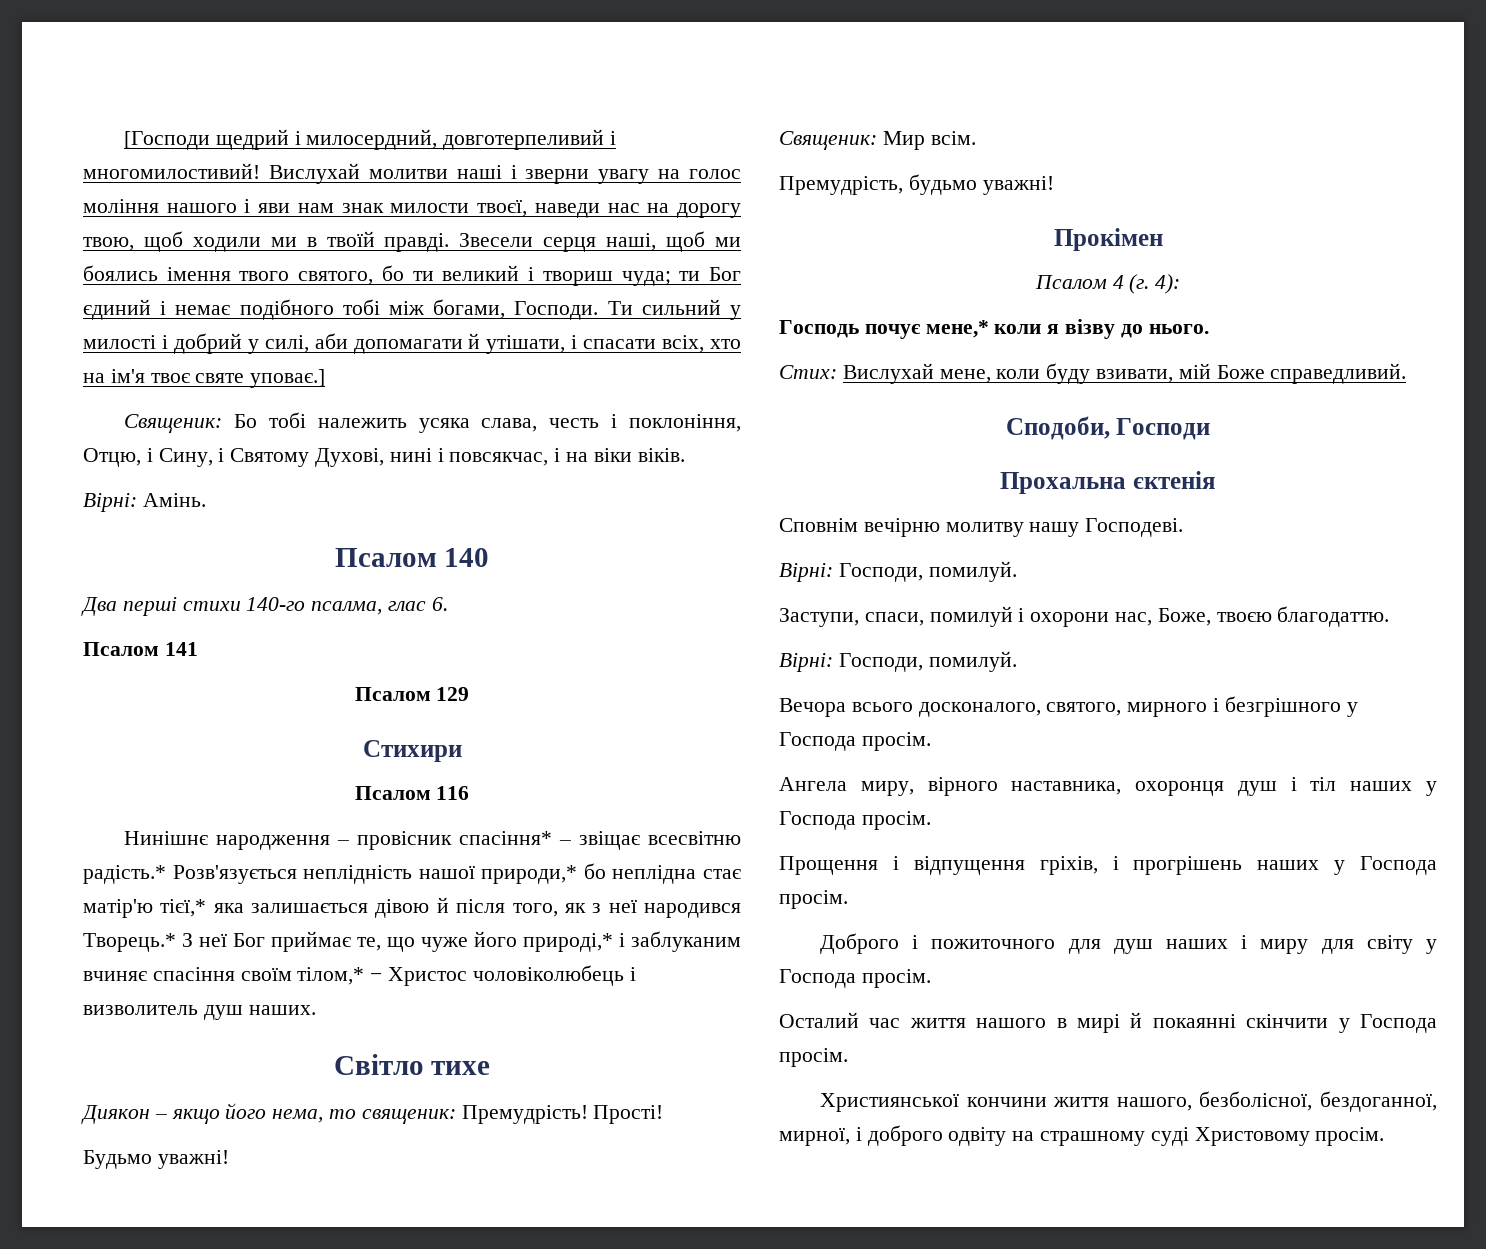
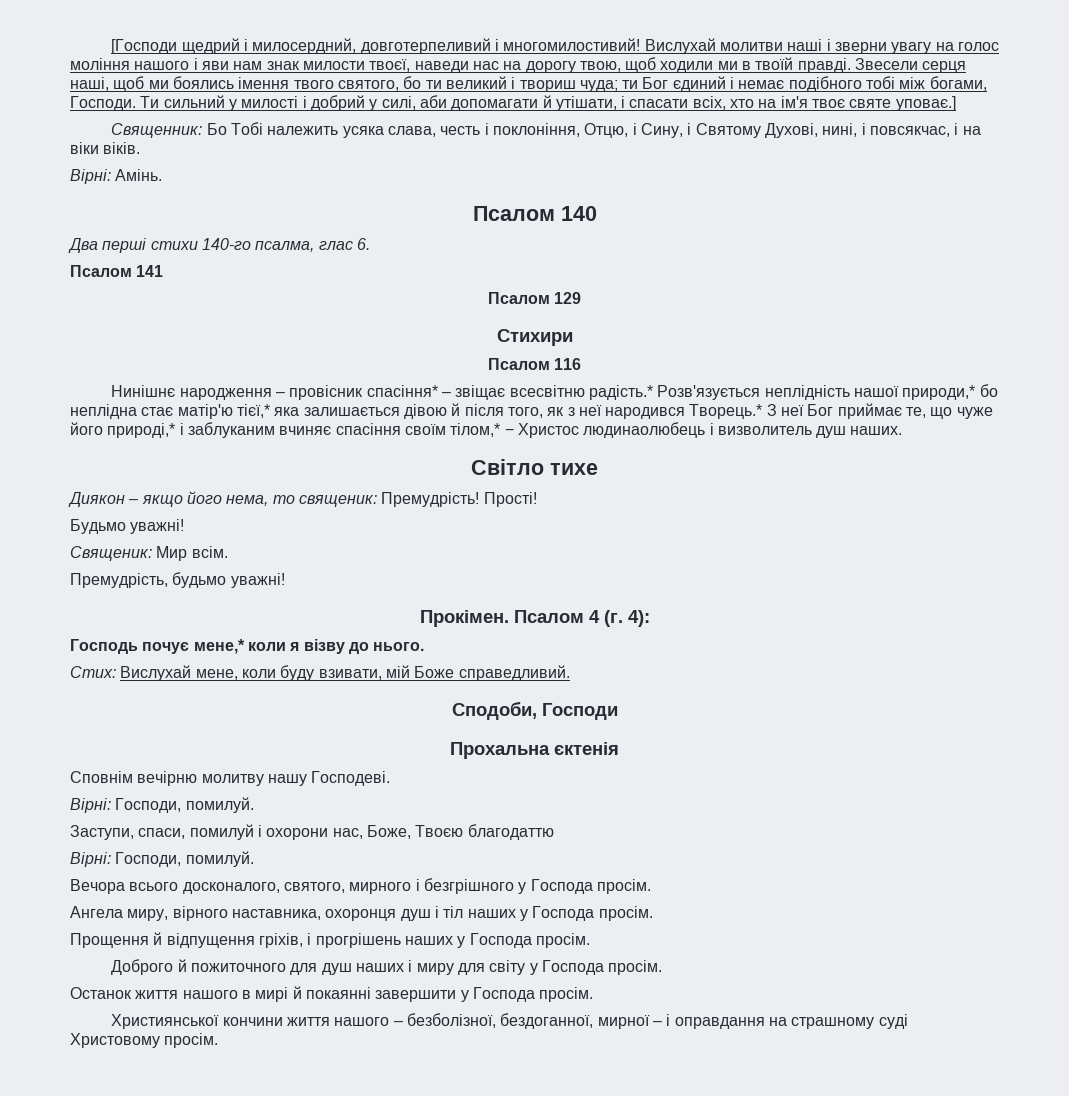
- Священик: Бо тобі належить усяка слава, честь і поклоніння, Отцю, і Сину, і Святому Духові, нині і повсякчас, і на віки віків.
+ Священник: Бо Тобі належить усяка слава, честь і поклоніння, Отцю, і Сину, і Святому Духові, нині, і повсякчас, і на віки віків.
- Нинішнє народження – провісник спасіння* – звіщає всесвітню радість.* Розв'язується неплідність нашої природи,* бо неплідна стає матір'ю тієї,* яка залишається дівою й після того, як з неї народився Творець.* З неї Бог приймає те, що чуже його природі,* і заблуканим вчиняє спасіння своїм тілом,* − Христос чоловіколюбець і визволитель душ наших.
+ Нинішнє народження – провісник спасіння* – звіщає всесвітню радість.* Розв'язується неплідність нашої природи,* бо неплідна стає матір'ю тієї,* яка залишається дівою й після того, як з неї народився Творець.* З неї Бог приймає те, що чуже його природі,* і заблуканим вчиняє спасіння своїм тілом,* − Христос людинаолюбець і визволитель душ наших.
- Прокімен
- Псалом 4 (г. 4):
+ Прокімен. Псалом 4 (г. 4):
- Заступи, спаси, помилуй і охорони нас, Боже, твоєю благодаттю.
+ Заступи, спаси, помилуй і охорони нас, Боже, Твоєю благодаттю
- Прощення і відпущення гріхів, і прогрішень наших у Господа просім.
+ Прощення й відпущення гріхів, і прогрішень наших у Господа просім.
- Доброго і пожиточного для душ наших і миру для світу у Господа просім.
+ Доброго й пожиточного для душ наших і миру для світу у Господа просім.
- Осталий час життя нашого в мирі й покаянні скінчити у Господа просім.
+ Останок життя нашого в мирі й покаянні завершити у Господа просім.
- Християнської кончини життя нашого, безболісної, бездоганної, мирної, і доброго одвіту на страшному суді Христовому просім.
+ Християнської кончини життя нашого – безболізної, бездоганної, мирної – і оправдання на страшному суді Христовому просім.

